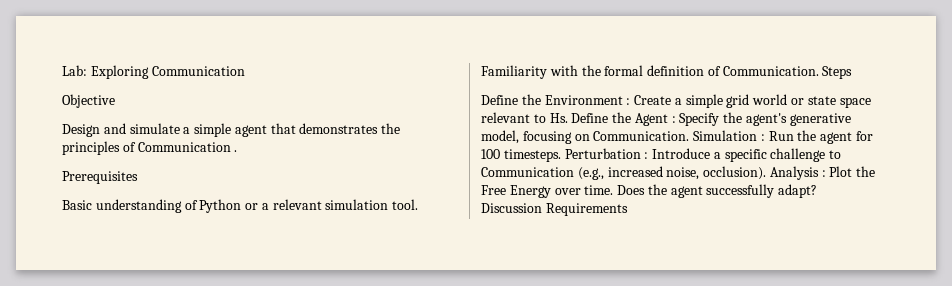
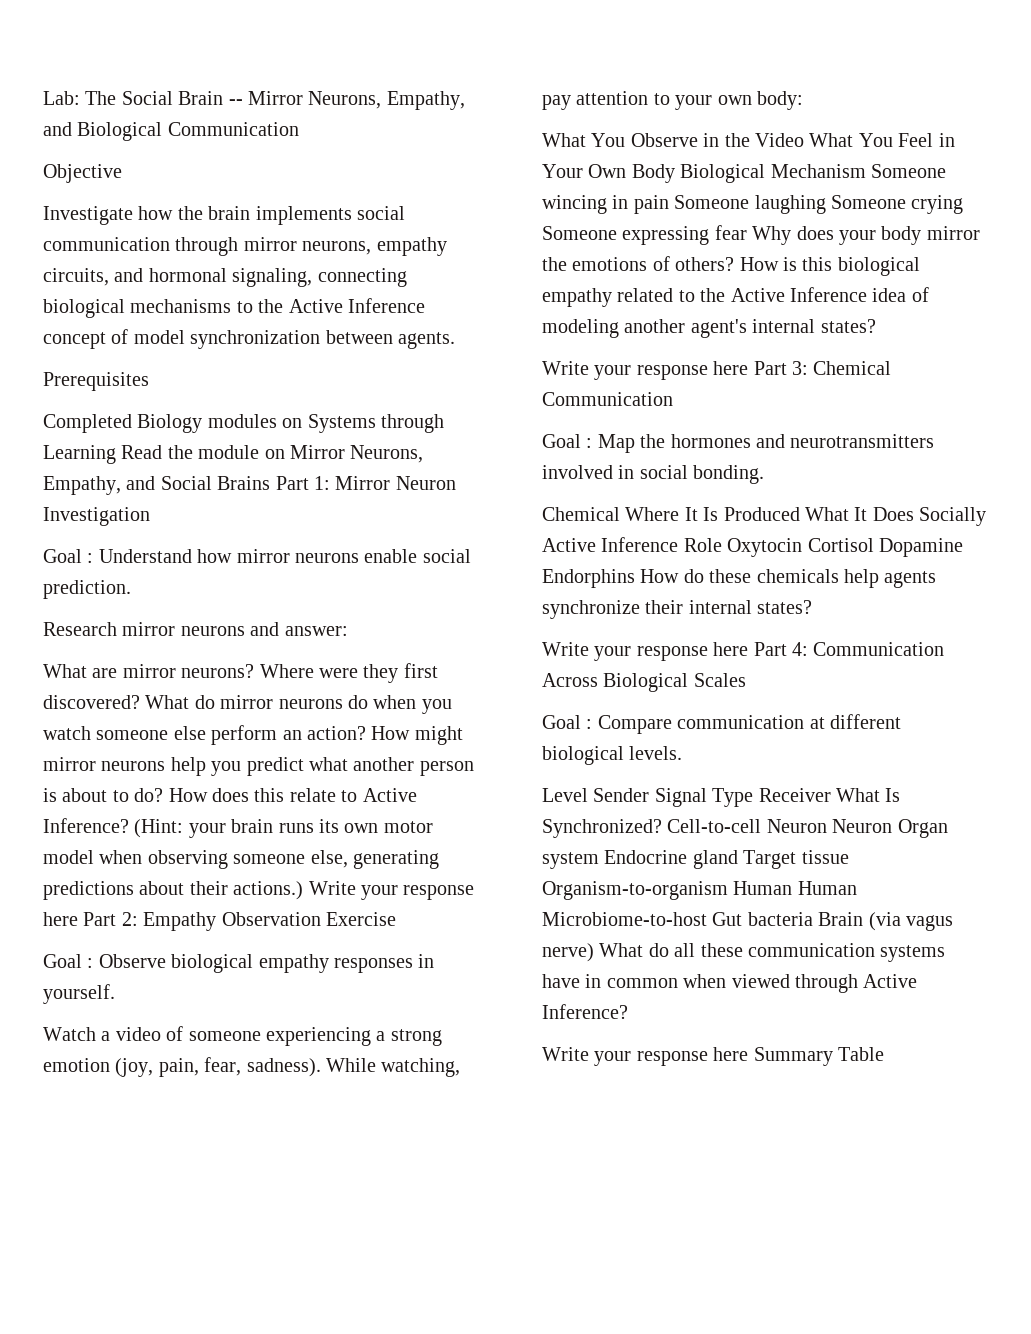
- Lab: Exploring Communication
+ Lab: The Social Brain -- Mirror Neurons, Empathy, and Biological Communication
  Objective
- Design and simulate a simple agent that demonstrates the principles of Communication .
+ Investigate how the brain implements social communication through mirror neurons, empathy circuits, and hormonal signaling, connecting biological mechanisms to the Active Inference concept of model synchronization between agents.
  Prerequisites
- Basic understanding of Python or a relevant simulation tool. Familiarity with the formal definition of Communication. Steps
- Define the Environment : Create a simple grid world or state space relevant to Hs. Define the Agent : Specify the agent's generative model, focusing on Communication. Simulation : Run the agent for 100 timesteps. Perturbation : Introduce a specific challenge to Communication (e.g., increased noise, occlusion). Analysis : Plot the Free Energy over time. Does the agent successfully adapt? Discussion Requirements
+ Completed Biology modules on Systems through Learning Read the module on Mirror Neurons, Empathy, and Social Brains Part 1: Mirror Neuron Investigation
+ Goal : Understand how mirror neurons enable social prediction.
+ Research mirror neurons and answer:
+ What are mirror neurons? Where were they first discovered? What do mirror neurons do when you watch someone else perform an action? How might mirror neurons help you predict what another person is about to do? How does this relate to Active Inference? (Hint: your brain runs its own motor model when observing someone else, generating predictions about their actions.) Write your response here Part 2: Empathy Observation Exercise
+ Goal : Observe biological empathy responses in yourself.
+ Watch a video of someone experiencing a strong emotion (joy, pain, fear, sadness). While watching, pay attention to your own body:
+ What You Observe in the Video What You Feel in Your Own Body Biological Mechanism Someone wincing in pain Someone laughing Someone crying Someone expressing fear Why does your body mirror the emotions of others? How is this biological empathy related to the Active Inference idea of modeling another agent's internal states?
+ Write your response here Part 3: Chemical Communication
+ Goal : Map the hormones and neurotransmitters involved in social bonding.
+ Chemical Where It Is Produced What It Does Socially Active Inference Role Oxytocin Cortisol Dopamine Endorphins How do these chemicals help agents synchronize their internal states?
+ Write your response here Part 4: Communication Across Biological Scales
+ Goal : Compare communication at different biological levels.
+ Level Sender Signal Type Receiver What Is Synchronized? Cell-to-cell Neuron Neuron Organ system Endocrine gland Target tissue Organism-to-organism Human Human Microbiome-to-host Gut bacteria Brain (via vagus nerve) What do all these communication systems have in common when viewed through Active Inference?
+ Write your response here Summary Table

